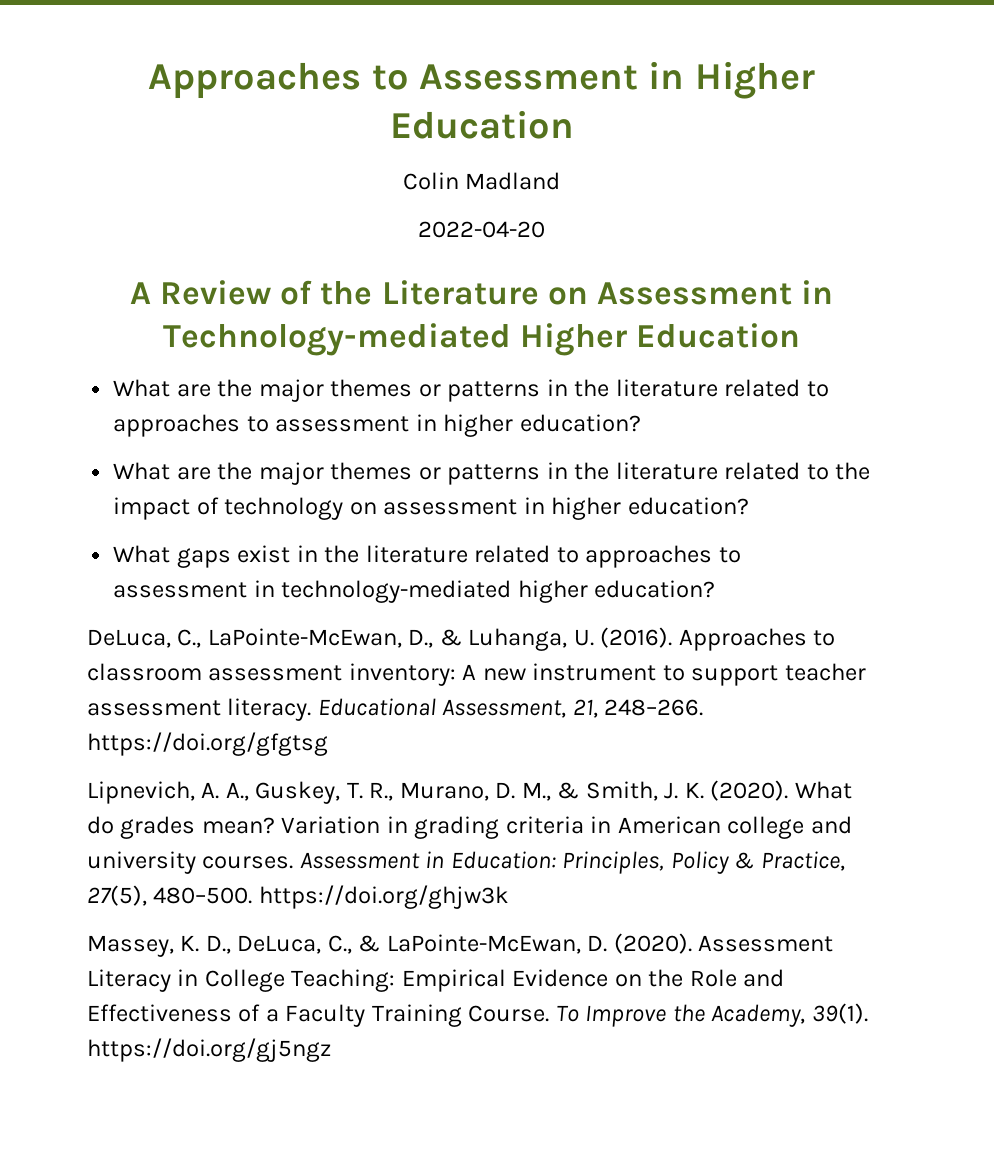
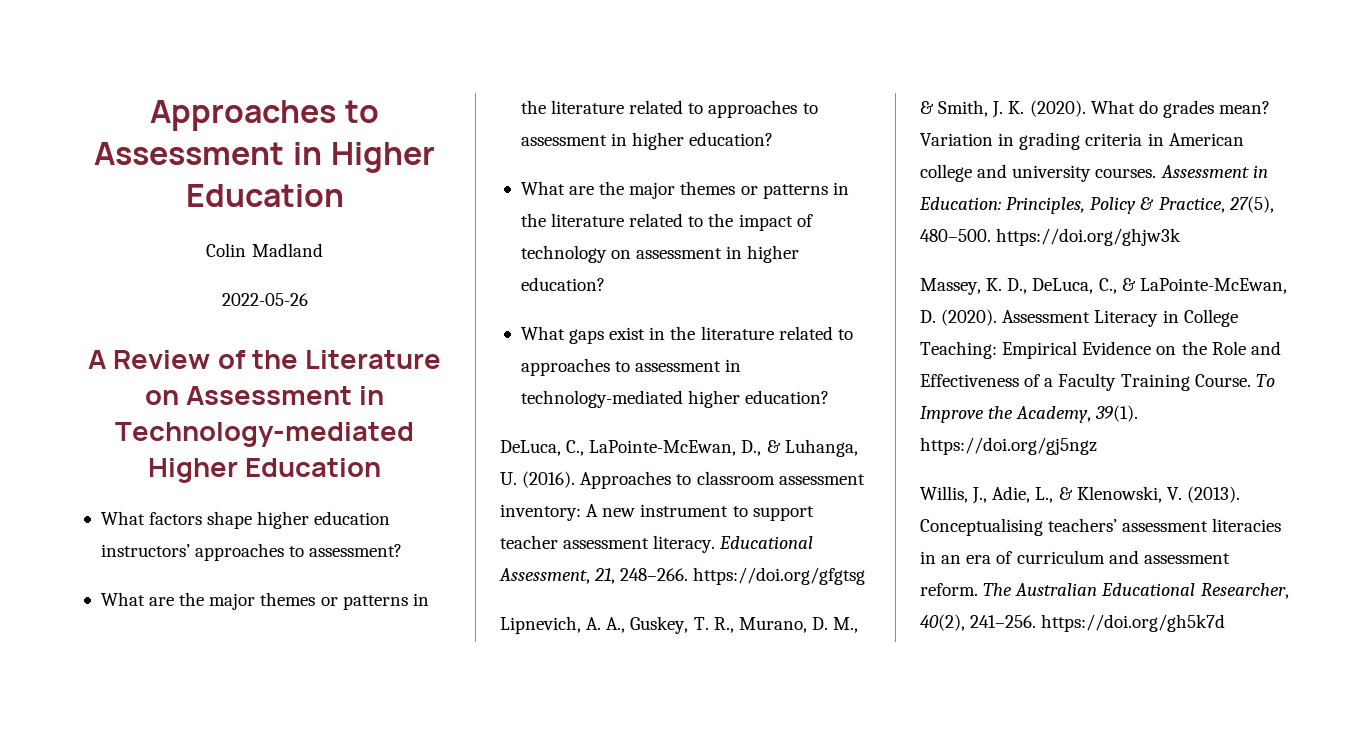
- 2022-04-20
+ 2022-05-26
+ What factors shape higher education instructors’ approaches to assessment?
+ Willis, J., Adie, L., & Klenowski, V. (2013). Conceptualising teachers’ assessment literacies in an era of curriculum and assessment reform. The Australian Educational Researcher, 40(2), 241–256. https://doi.org/gh5k7d

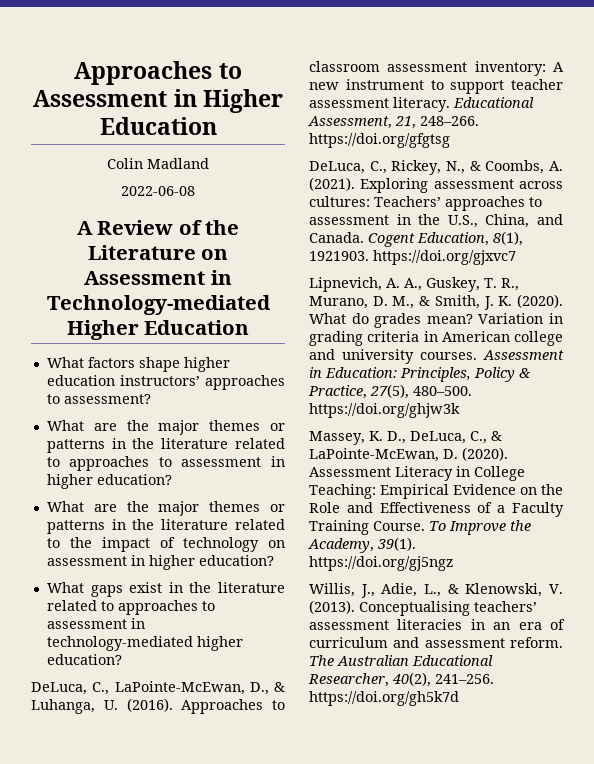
- 2022-05-26
+ 2022-06-08
+ DeLuca, C., Rickey, N., & Coombs, A. (2021). Exploring assessment across cultures: Teachers’ approaches to assessment in the U.S., China, and Canada. Cogent Education, 8(1), 1921903. https://doi.org/gjxvc7

